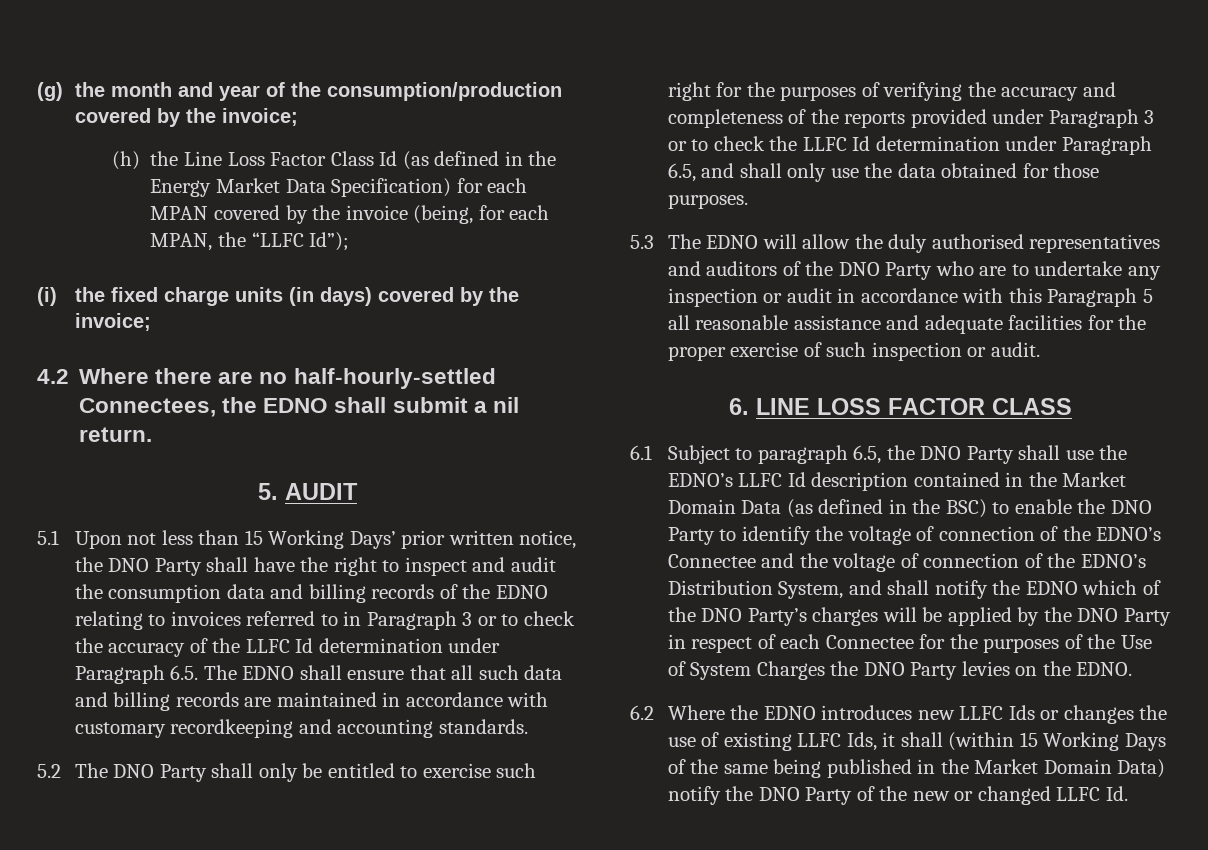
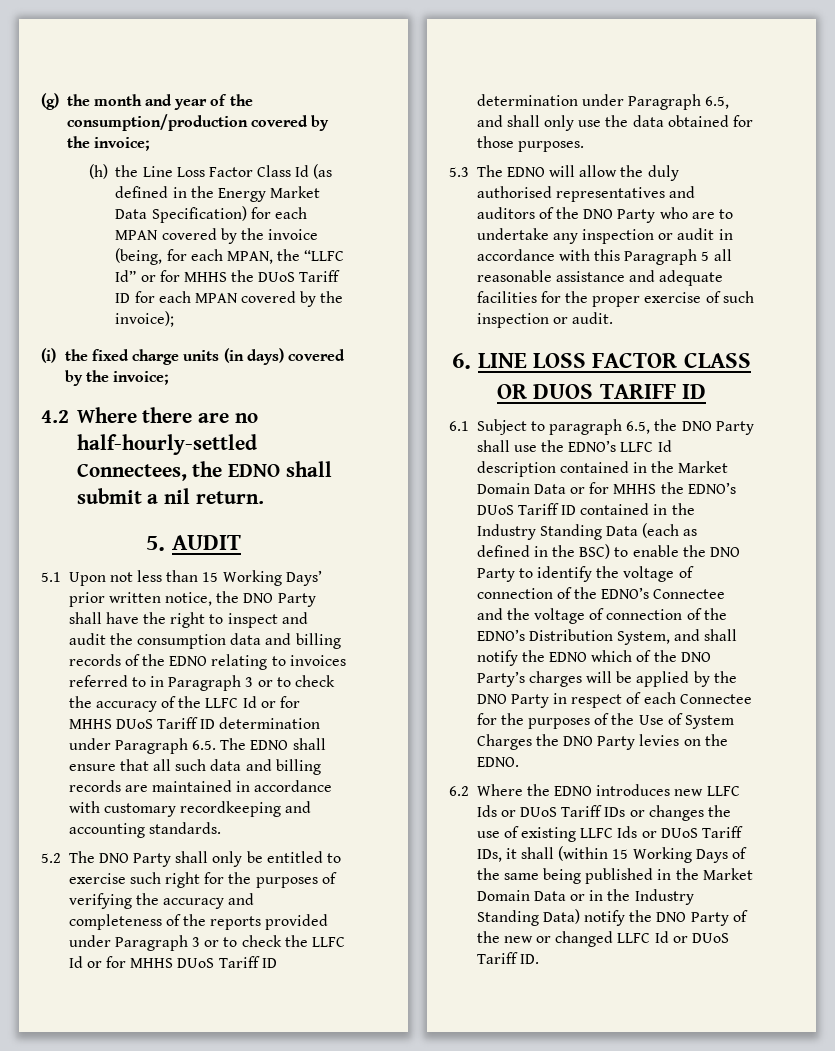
- (h) the Line Loss Factor Class Id (as defined in the Energy Market Data Specification) for each MPAN covered by the invoice (being, for each MPAN, the “LLFC Id”);
+ (h) the Line Loss Factor Class Id (as defined in the Energy Market Data Specification) for each MPAN covered by the invoice (being, for each MPAN, the “LLFC Id” or for MHHS the DUoS Tariff ID for each MPAN covered by the invoice);
- 5.1 Upon not less than 15 Working Days’ prior written notice, the DNO Party shall have the right to inspect and audit the consumption data and billing records of the EDNO relating to invoices referred to in Paragraph 3 or to check the accuracy of the LLFC Id determination under Paragraph 6.5. The EDNO shall ensure that all such data and billing records are maintained in accordance with customary recordkeeping and accounting standards.
+ 5.1 Upon not less than 15 Working Days’ prior written notice, the DNO Party shall have the right to inspect and audit the consumption data and billing records of the EDNO relating to invoices referred to in Paragraph 3 or to check the accuracy of the LLFC Id or for MHHS DUoS Tariff ID determination under Paragraph 6.5. The EDNO shall ensure that all such data and billing records are maintained in accordance with customary recordkeeping and accounting standards.
- 5.2 The DNO Party shall only be entitled to exercise such right for the purposes of verifying the accuracy and completeness of the reports provided under Paragraph 3 or to check the LLFC Id determination under Paragraph 6.5, and shall only use the data obtained for those purposes.
+ 5.2 The DNO Party shall only be entitled to exercise such right for the purposes of verifying the accuracy and completeness of the reports provided under Paragraph 3 or to check the LLFC Id or for MHHS DUoS Tariff ID determination under Paragraph 6.5, and shall only use the data obtained for those purposes.
- 6. LINE LOSS FACTOR CLASS
+ 6. LINE LOSS FACTOR CLASS OR DUOS TARIFF ID
- 6.1 Subject to paragraph 6.5, the DNO Party shall use the EDNO’s LLFC Id description contained in the Market Domain Data (as defined in the BSC) to enable the DNO Party to identify the voltage of connection of the EDNO’s Connectee and the voltage of connection of the EDNO’s Distribution System, and shall notify the EDNO which of the DNO Party’s charges will be applied by the DNO Party in respect of each Connectee for the purposes of the Use of System Charges the DNO Party levies on the EDNO.
+ 6.1 Subject to paragraph 6.5, the DNO Party shall use the EDNO’s LLFC Id description contained in the Market Domain Data or for MHHS the EDNO’s DUoS Tariff ID contained in the Industry Standing Data (each as defined in the BSC) to enable the DNO Party to identify the voltage of connection of the EDNO’s Connectee and the voltage of connection of the EDNO’s Distribution System, and shall notify the EDNO which of the DNO Party’s charges will be applied by the DNO Party in respect of each Connectee for the purposes of the Use of System Charges the DNO Party levies on the EDNO.
- 6.2 Where the EDNO introduces new LLFC Ids or changes the use of existing LLFC Ids, it shall (within 15 Working Days of the same being published in the Market Domain Data) notify the DNO Party of the new or changed LLFC Id.
+ 6.2 Where the EDNO introduces new LLFC Ids or DUoS Tariff IDs or changes the use of existing LLFC Ids or DUoS Tariff IDs, it shall (within 15 Working Days of the same being published in the Market Domain Data or in the Industry Standing Data) notify the DNO Party of the new or changed LLFC Id or DUoS Tariff ID.

